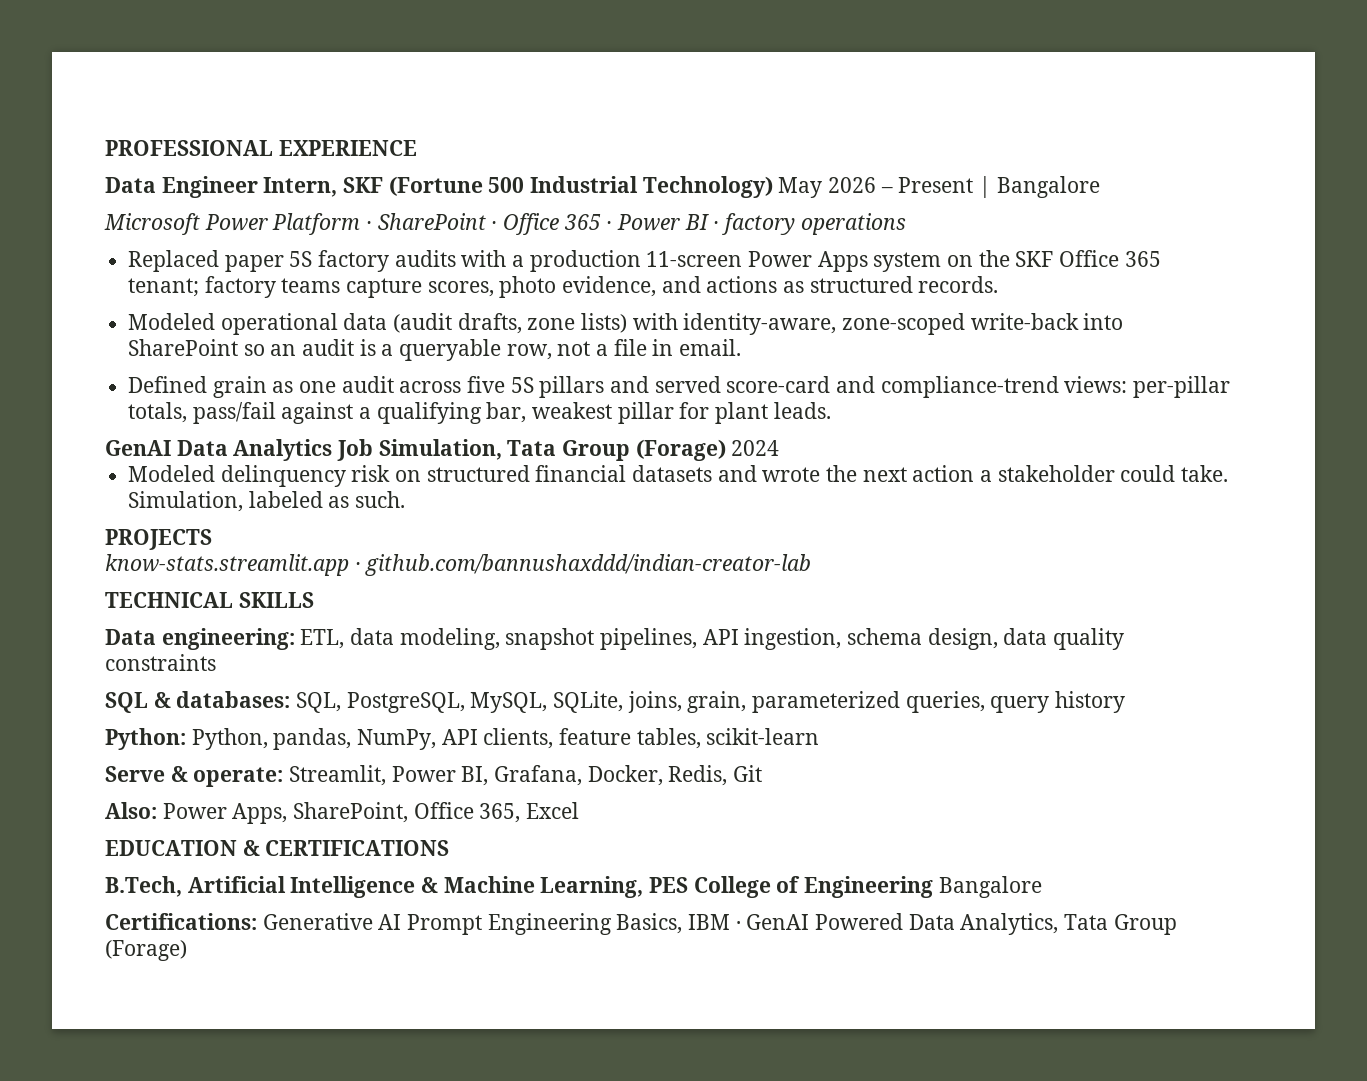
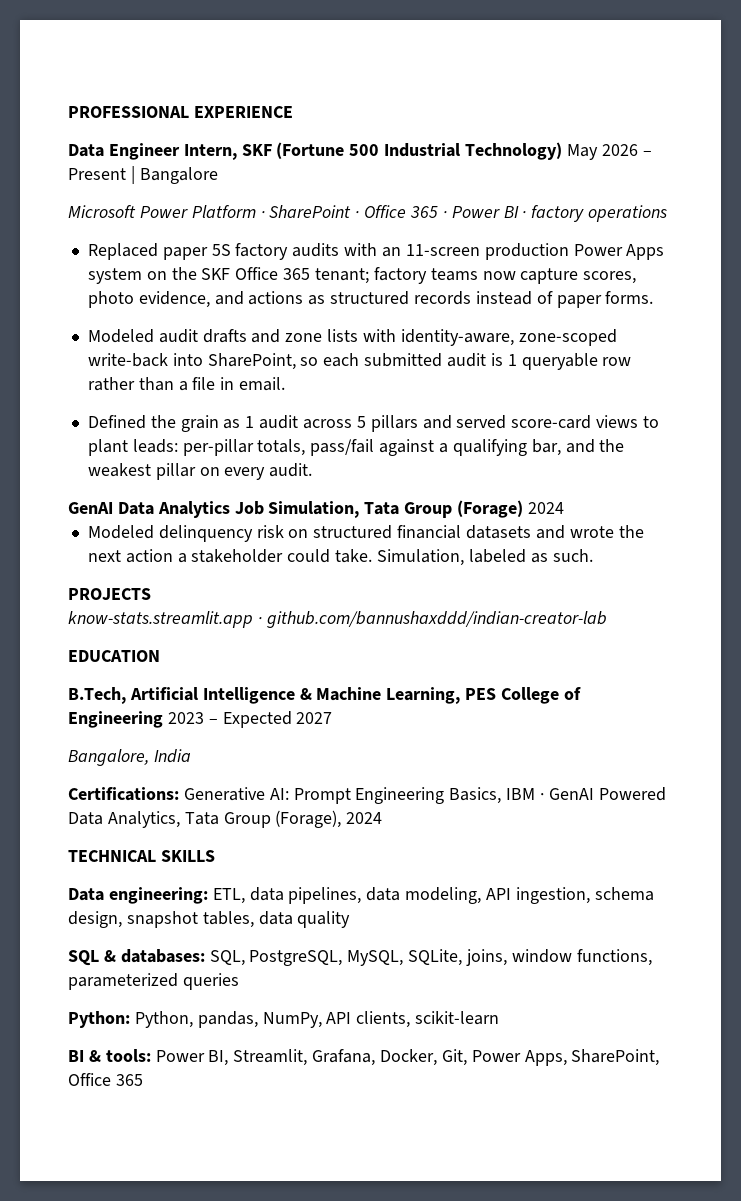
- Replaced paper 5S factory audits with a production 11-screen Power Apps system on the SKF Office 365 tenant; factory teams capture scores, photo evidence, and actions as structured records.
- Modeled operational data (audit drafts, zone lists) with identity-aware, zone-scoped write-back into SharePoint so an audit is a queryable row, not a file in email.
+ Replaced paper 5S factory audits with an 11-screen production Power Apps system on the SKF Office 365 tenant; factory teams now capture scores, photo evidence, and actions as structured records instead of paper forms.
+ Modeled audit drafts and zone lists with identity-aware, zone-scoped write-back into SharePoint, so each submitted audit is 1 queryable row rather than a file in email.
- Defined grain as one audit across five 5S pillars and served score-card and compliance-trend views: per-pillar totals, pass/fail against a qualifying bar, weakest pillar for plant leads.
+ Defined the grain as 1 audit across 5 pillars and served score-card views to plant leads: per-pillar totals, pass/fail against a qualifying bar, and the weakest pillar on every audit.
- TECHNICAL SKILLS
- Data engineering: ETL, data modeling, snapshot pipelines, API ingestion, schema design, data quality constraints
- SQL & databases: SQL, PostgreSQL, MySQL, SQLite, joins, grain, parameterized queries, query history
- Python: Python, pandas, NumPy, API clients, feature tables, scikit-learn
- Serve & operate: Streamlit, Power BI, Grafana, Docker, Redis, Git
- Also: Power Apps, SharePoint, Office 365, Excel
- EDUCATION & CERTIFICATIONS
+ EDUCATION
- B.Tech, Artificial Intelligence & Machine Learning, PES College of Engineering Bangalore
+ B.Tech, Artificial Intelligence & Machine Learning, PES College of Engineering 2023 – Expected 2027
+ Bangalore, India
- Certifications: Generative AI Prompt Engineering Basics, IBM · GenAI Powered Data Analytics, Tata Group (Forage)
+ Certifications: Generative AI: Prompt Engineering Basics, IBM · GenAI Powered Data Analytics, Tata Group (Forage), 2024
+ TECHNICAL SKILLS
+ Data engineering: ETL, data pipelines, data modeling, API ingestion, schema design, snapshot tables, data quality
+ SQL & databases: SQL, PostgreSQL, MySQL, SQLite, joins, window functions, parameterized queries
+ Python: Python, pandas, NumPy, API clients, scikit-learn
+ BI & tools: Power BI, Streamlit, Grafana, Docker, Git, Power Apps, SharePoint, Office 365

